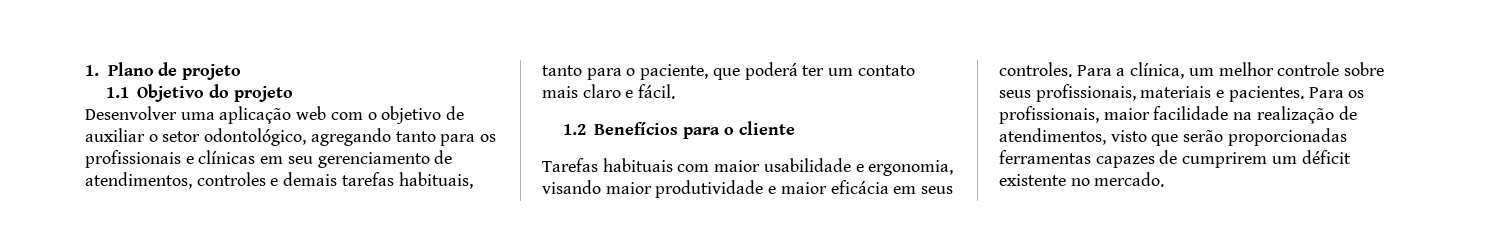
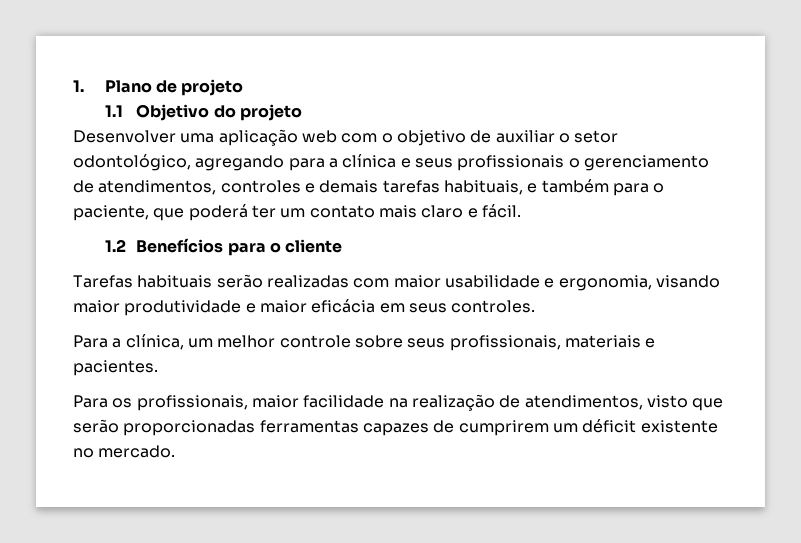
- Desenvolver uma aplicação web com o objetivo de auxiliar o setor odontológico, agregando tanto para os profissionais e clínicas em seu gerenciamento de atendimentos, controles e demais tarefas habituais, tanto para o paciente, que poderá ter um contato mais claro e fácil.
+ Desenvolver uma aplicação web com o objetivo de auxiliar o setor odontológico, agregando para a clínica e seus profissionais o gerenciamento de atendimentos, controles e demais tarefas habituais, e também para o paciente, que poderá ter um contato mais claro e fácil.
- Tarefas habituais com maior usabilidade e ergonomia, visando maior produtividade e maior eficácia em seus controles. Para a clínica, um melhor controle sobre seus profissionais, materiais e pacientes. Para os profissionais, maior facilidade na realização de atendimentos, visto que serão proporcionadas ferramentas capazes de cumprirem um déficit existente no mercado.
+ Tarefas habituais serão realizadas com maior usabilidade e ergonomia, visando maior produtividade e maior eficácia em seus controles.
+ Para a clínica, um melhor controle sobre seus profissionais, materiais e pacientes.
+ Para os profissionais, maior facilidade na realização de atendimentos, visto que serão proporcionadas ferramentas capazes de cumprirem um déficit existente no mercado.

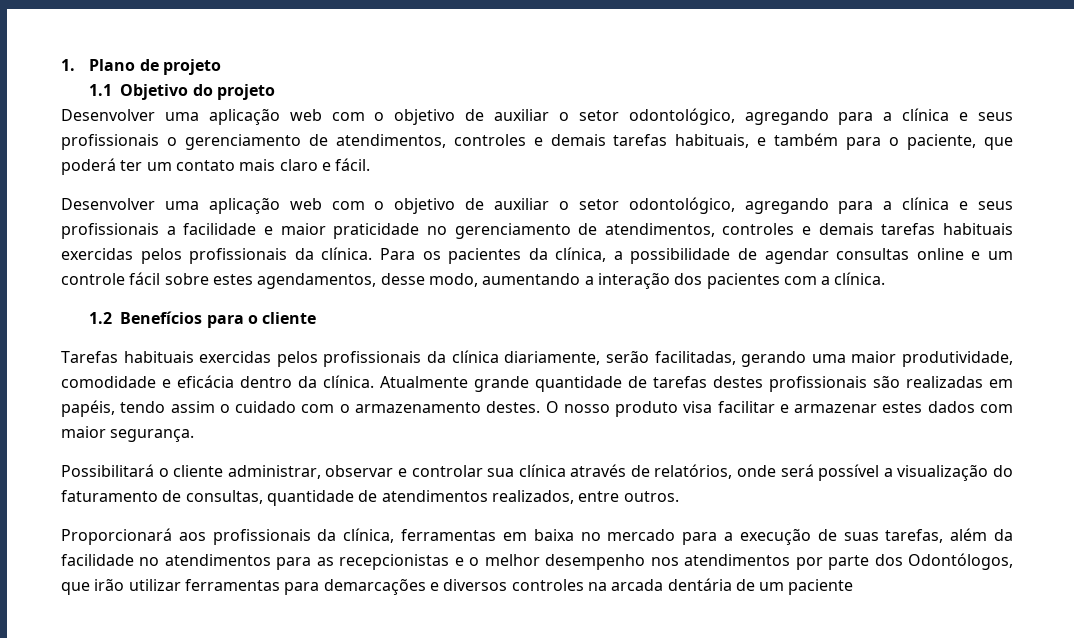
+ Desenvolver uma aplicação web com o objetivo de auxiliar o setor odontológico, agregando para a clínica e seus profissionais a facilidade e maior praticidade no gerenciamento de atendimentos, controles e demais tarefas habituais exercidas pelos profissionais da clínica. Para os pacientes da clínica, a possibilidade de agendar consultas online e um controle fácil sobre estes agendamentos, desse modo, aumentando a interação dos pacientes com a clínica.
- Tarefas habituais serão realizadas com maior usabilidade e ergonomia, visando maior produtividade e maior eficácia em seus controles.
- Para a clínica, um melhor controle sobre seus profissionais, materiais e pacientes.
- Para os profissionais, maior facilidade na realização de atendimentos, visto que serão proporcionadas ferramentas capazes de cumprirem um déficit existente no mercado.
+ Tarefas habituais exercidas pelos profissionais da clínica diariamente, serão facilitadas, gerando uma maior produtividade, comodidade e eficácia dentro da clínica. Atualmente grande quantidade de tarefas destes profissionais são realizadas em papéis, tendo assim o cuidado com o armazenamento destes. O nosso produto visa facilitar e armazenar estes dados com maior segurança.
+ Possibilitará o cliente administrar, observar e controlar sua clínica através de relatórios, onde será possível a visualização do faturamento de consultas, quantidade de atendimentos realizados, entre outros.
+ Proporcionará aos profissionais da clínica, ferramentas em baixa no mercado para a execução de suas tarefas, além da facilidade no atendimentos para as recepcionistas e o melhor desempenho nos atendimentos por parte dos Odontólogos, que irão utilizar ferramentas para demarcações e diversos controles na arcada dentária de um paciente

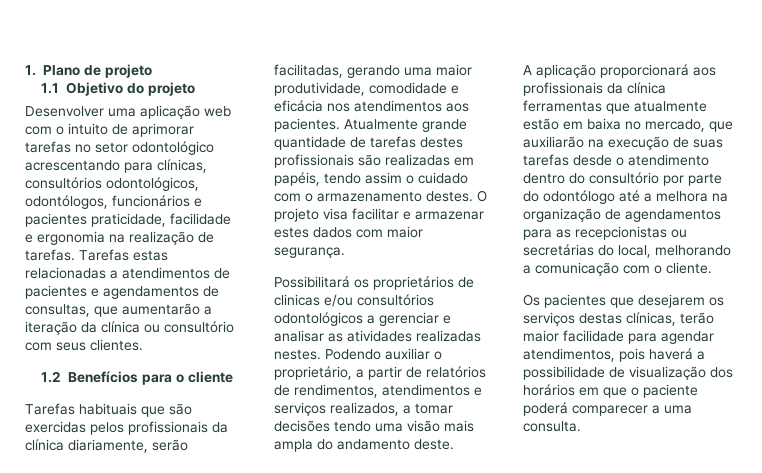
- Desenvolver uma aplicação web com o objetivo de auxiliar o setor odontológico, agregando para a clínica e seus profissionais o gerenciamento de atendimentos, controles e demais tarefas habituais, e também para o paciente, que poderá ter um contato mais claro e fácil.
- Desenvolver uma aplicação web com o objetivo de auxiliar o setor odontológico, agregando para a clínica e seus profissionais a facilidade e maior praticidade no gerenciamento de atendimentos, controles e demais tarefas habituais exercidas pelos profissionais da clínica. Para os pacientes da clínica, a possibilidade de agendar consultas online e um controle fácil sobre estes agendamentos, desse modo, aumentando a interação dos pacientes com a clínica.
+ Desenvolver uma aplicação web com o intuito de aprimorar tarefas no setor odontológico acrescentando para clínicas, consultórios odontológicos, odontólogos, funcionários e pacientes praticidade, facilidade e ergonomia na realização de tarefas. Tarefas estas relacionadas a atendimentos de pacientes e agendamentos de consultas, que aumentarão a iteração da clínica ou consultório com seus clientes.
- Tarefas habituais exercidas pelos profissionais da clínica diariamente, serão facilitadas, gerando uma maior produtividade, comodidade e eficácia dentro da clínica.
+ Tarefas habituais que são exercidas pelos profissionais da clínica diariamente, serão facilitadas, gerando uma maior produtividade, comodidade e eficácia nos atendimentos aos pacientes.
- O nosso produto visa facilitar e armazenar estes dados com maior segurança.
+ O projeto visa facilitar e armazenar estes dados com maior segurança.
- Possibilitará o cliente administrar, observar e controlar sua clínica através de relatórios, onde será possível a visualização do faturamento de consultas, quantidade de atendimentos realizados, entre outros.
- Proporcionará aos profissionais da clínica, ferramentas em baixa no mercado para a execução de suas tarefas, além da facilidade no atendimentos para as recepcionistas e o melhor desempenho nos atendimentos por parte dos Odontólogos, que irão utilizar ferramentas para demarcações e diversos controles na arcada dentária de um paciente
+ Possibilitará os proprietários de clinicas e/ou consultórios odontológicos a gerenciar e analisar as atividades realizadas nestes. Podendo auxiliar o proprietário, a partir de relatórios de rendimentos, atendimentos e serviços realizados, a tomar decisões tendo uma visão mais ampla do andamento deste.
+ A aplicação proporcionará aos profissionais da clínica ferramentas que atualmente estão em baixa no mercado, que auxiliarão na execução de suas tarefas desde o atendimento dentro do consultório por parte do odontólogo até a melhora na organização de agendamentos para as recepcionistas ou secretárias do local, melhorando a comunicação com o cliente.
+ Os pacientes que desejarem os serviços destas clínicas, terão maior facilidade para agendar atendimentos, pois haverá a possibilidade de visualização dos horários em que o paciente poderá comparecer a uma consulta.

